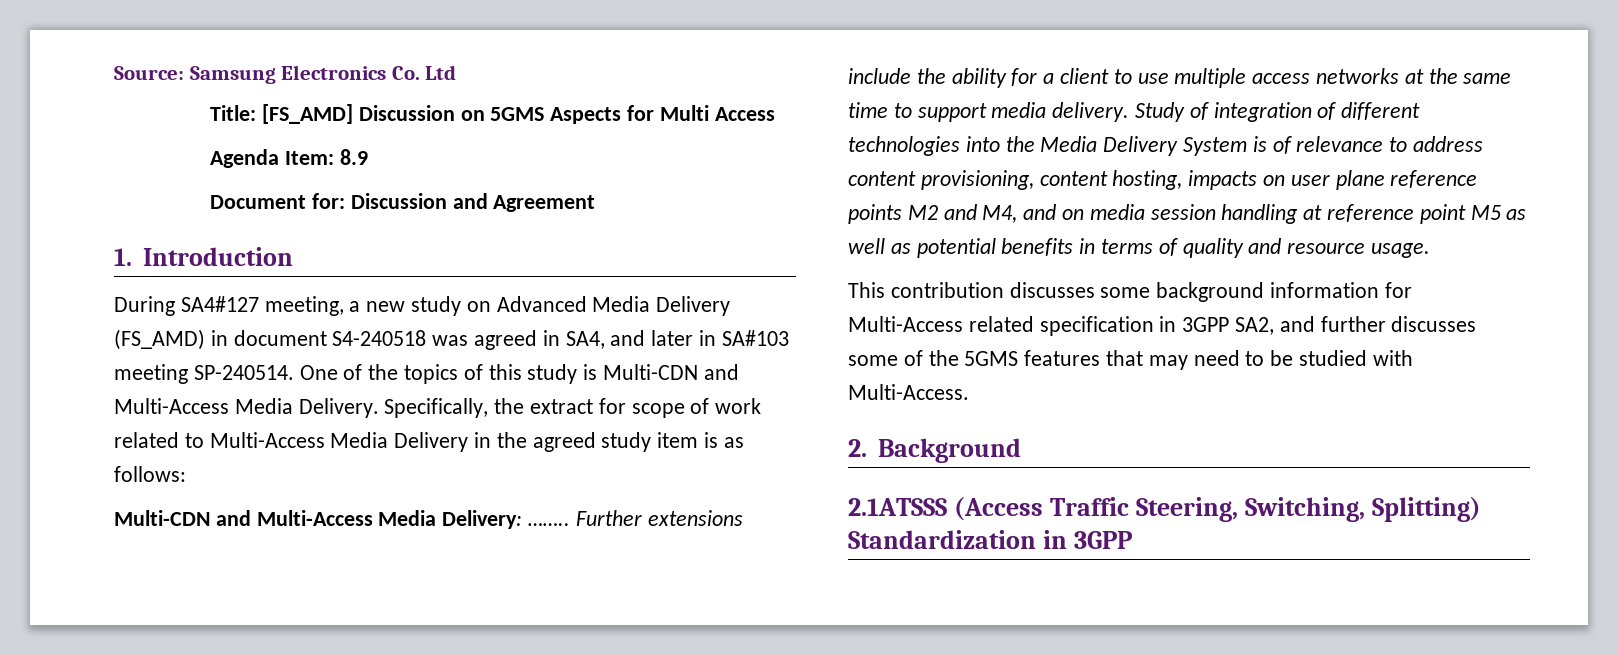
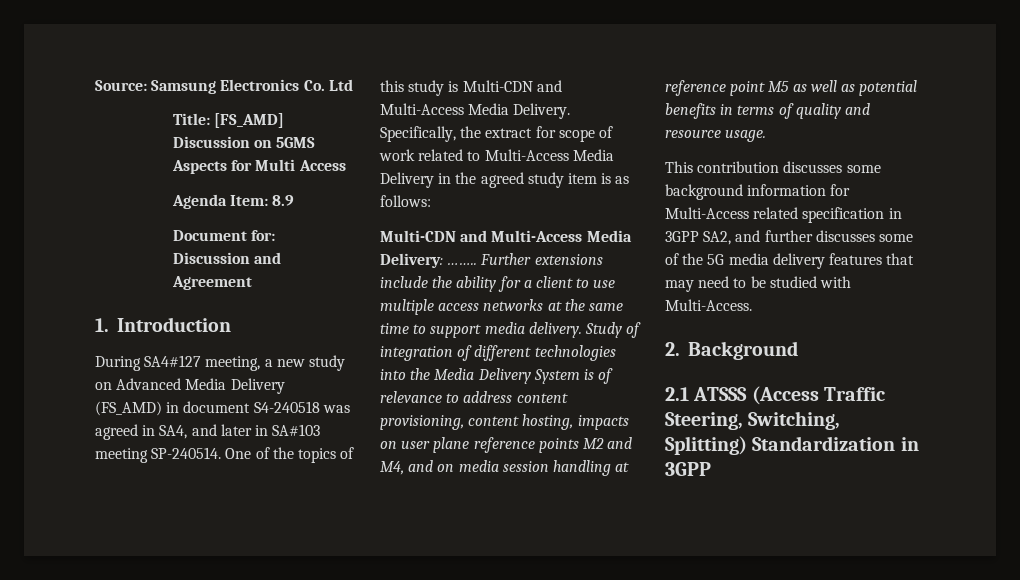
- This contribution discusses some background information for Multi-Access related specification in 3GPP SA2, and further discusses some of the 5GMS features that may need to be studied with Multi-Access.
+ This contribution discusses some background information for Multi-Access related specification in 3GPP SA2, and further discusses some of the 5G media delivery features that may need to be studied with Multi-Access.
- 2.1ATSSS (Access Traffic Steering, Switching, Splitting) Standardization in 3GPP
+ 2.1 ATSSS (Access Traffic Steering, Switching, Splitting) Standardization in 3GPP

